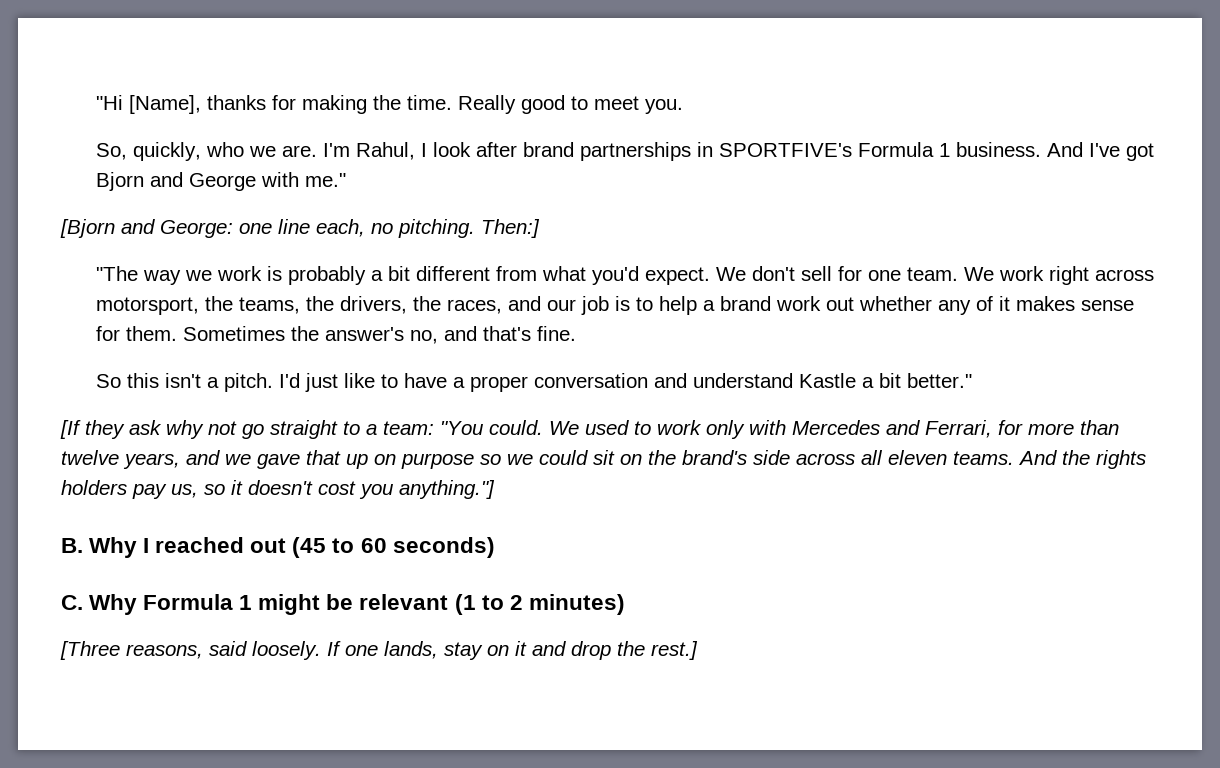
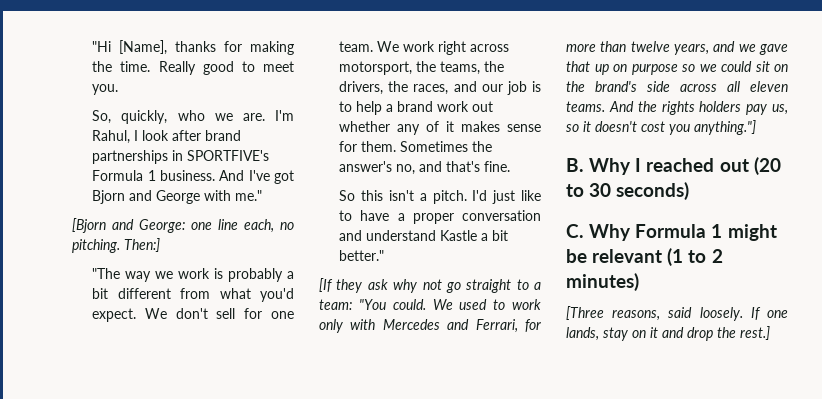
- B. Why I reached out (45 to 60 seconds)
+ B. Why I reached out (20 to 30 seconds)

